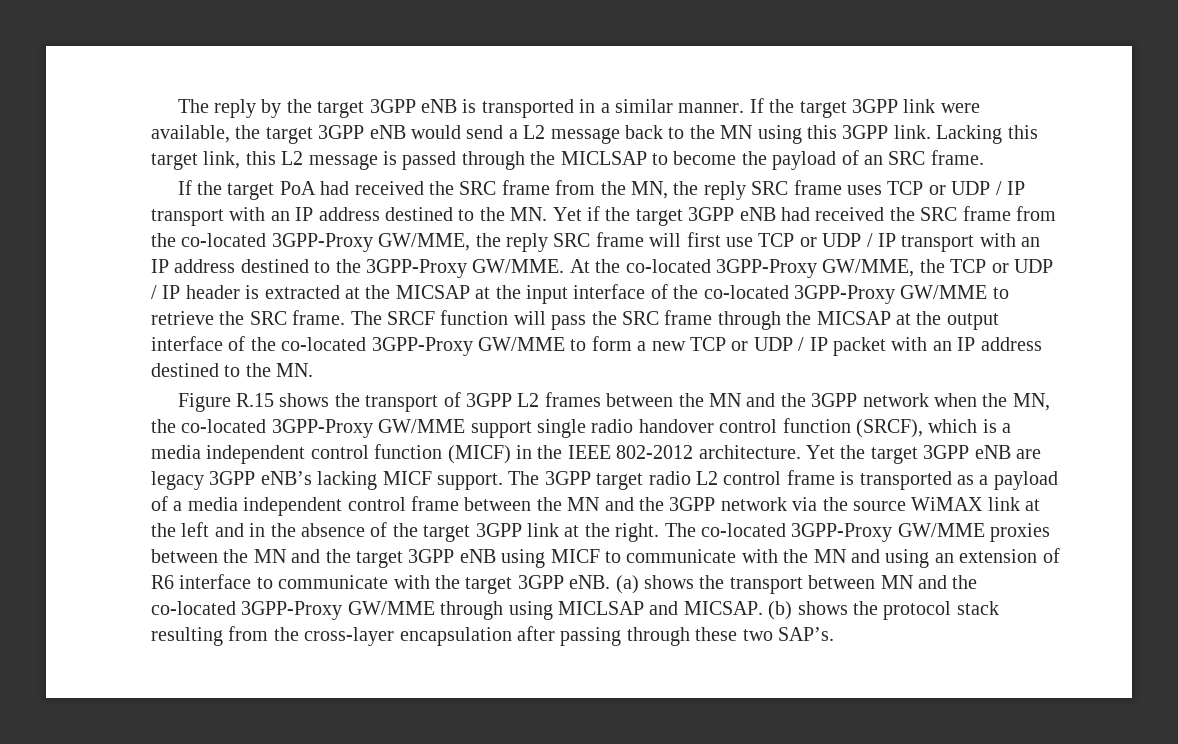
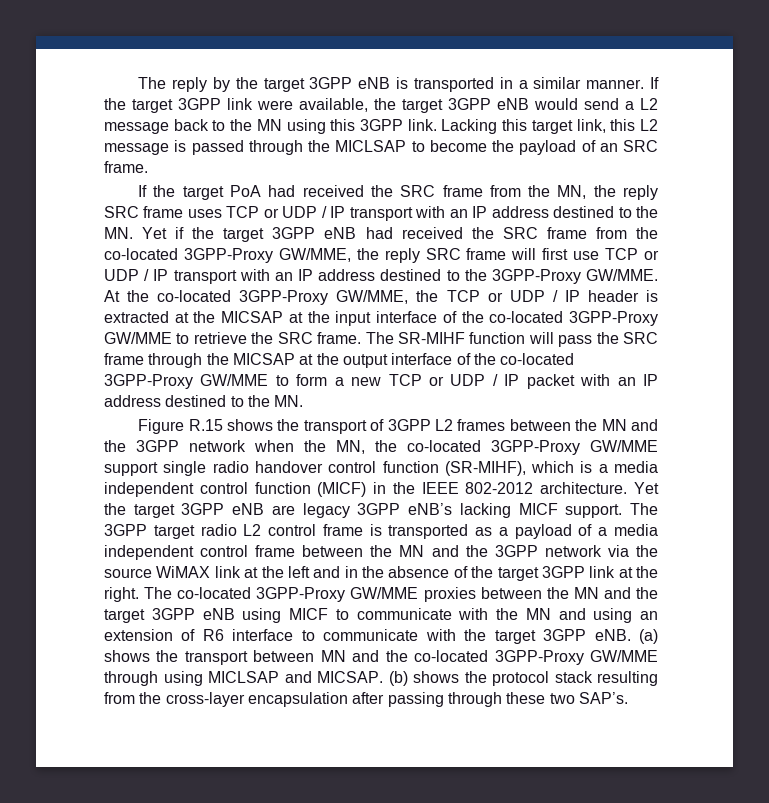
- The SRCF function will pass the SRC frame through the MICSAP at the output interface of the co-located 3GPP-Proxy GW/MME to form a new TCP or UDP / IP packet with an IP address destined to the MN.
+ The SR-MIHF function will pass the SRC frame through the MICSAP at the output interface of the co-located 3GPP-Proxy GW/MME to form a new TCP or UDP / IP packet with an IP address destined to the MN.
- Figure R.15 shows the transport of 3GPP L2 frames between the MN and the 3GPP network when the MN, the co-located 3GPP-Proxy GW/MME support single radio handover control function (SRCF), which is a media independent control function (MICF) in the IEEE 802-2012 architecture.
+ Figure R.15 shows the transport of 3GPP L2 frames between the MN and the 3GPP network when the MN, the co-located 3GPP-Proxy GW/MME support single radio handover control function (SR-MIHF), which is a media independent control function (MICF) in the IEEE 802-2012 architecture.

